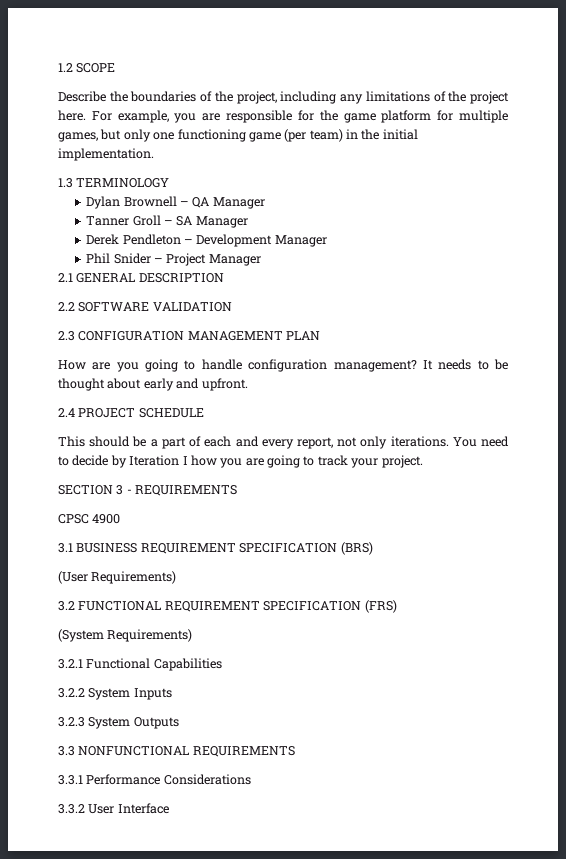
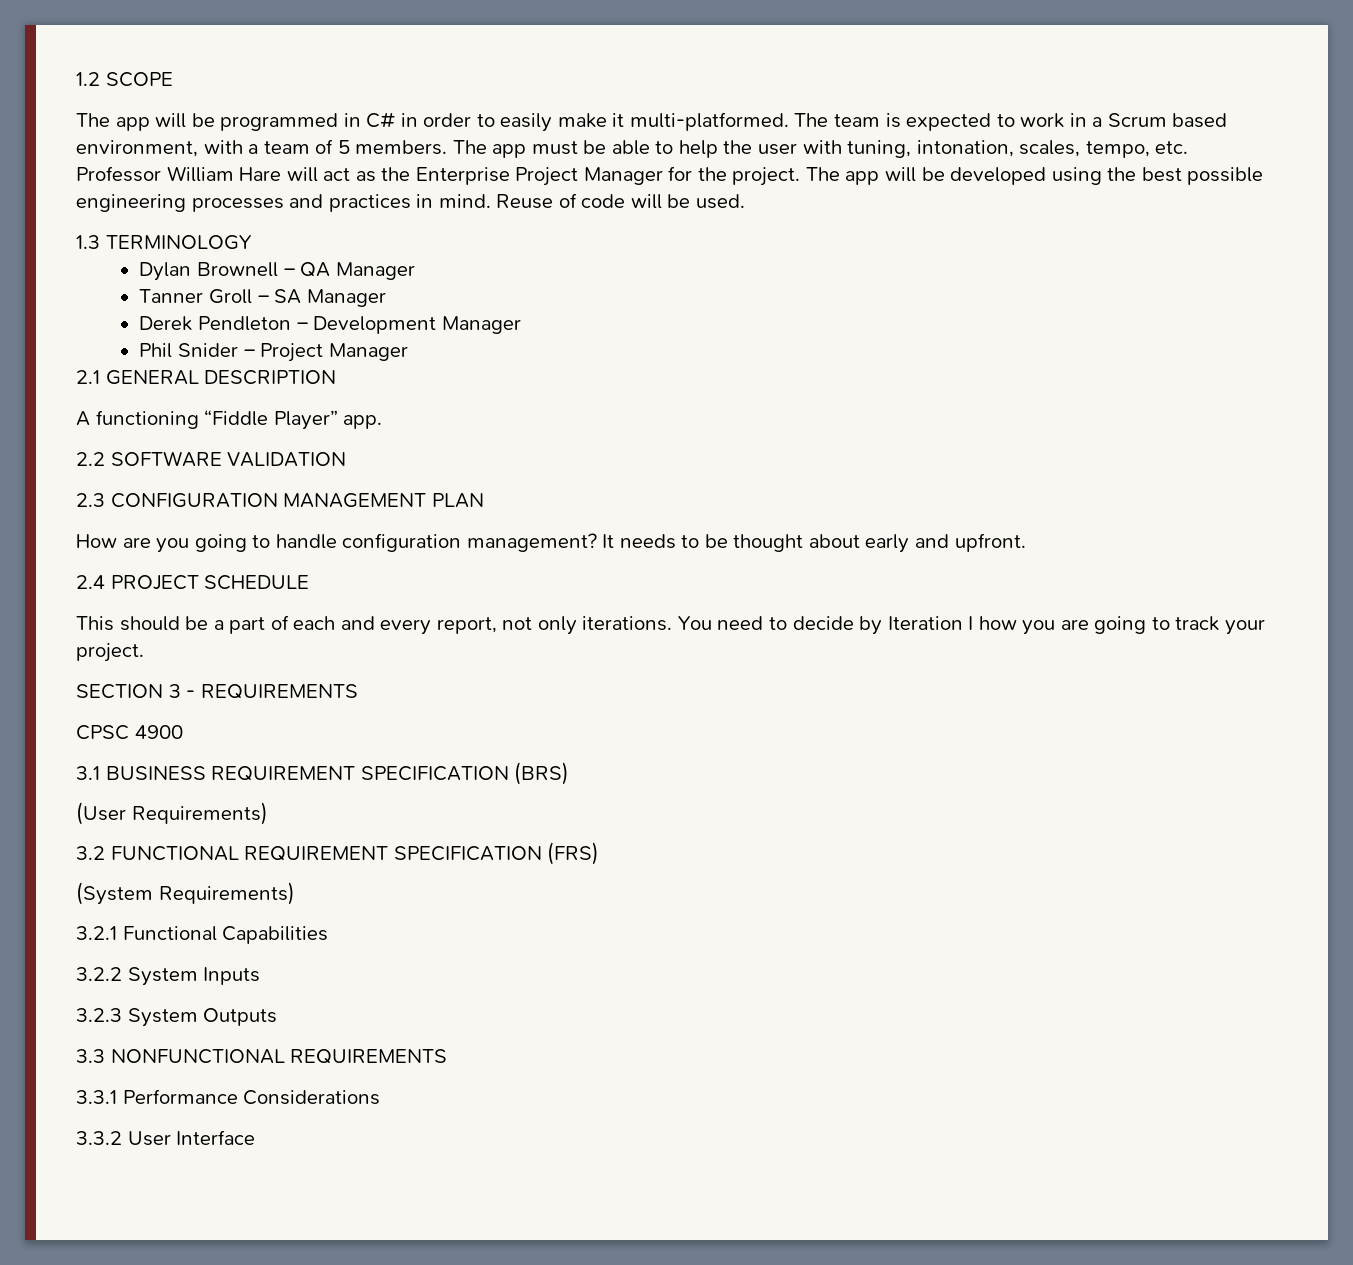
- Describe the boundaries of the project, including any limitations of the project here. For example, you are responsible for the game platform for multiple games, but only one functioning game (per team) in the initial implementation.
+ The app will be programmed in C# in order to easily make it multi-platformed. The team is expected to work in a Scrum based environment, with a team of 5 members. The app must be able to help the user with tuning, intonation, scales, tempo, etc. Professor William Hare will act as the Enterprise Project Manager for the project. The app will be developed using the best possible engineering processes and practices in mind. Reuse of code will be used.
+ A functioning “Fiddle Player” app.

